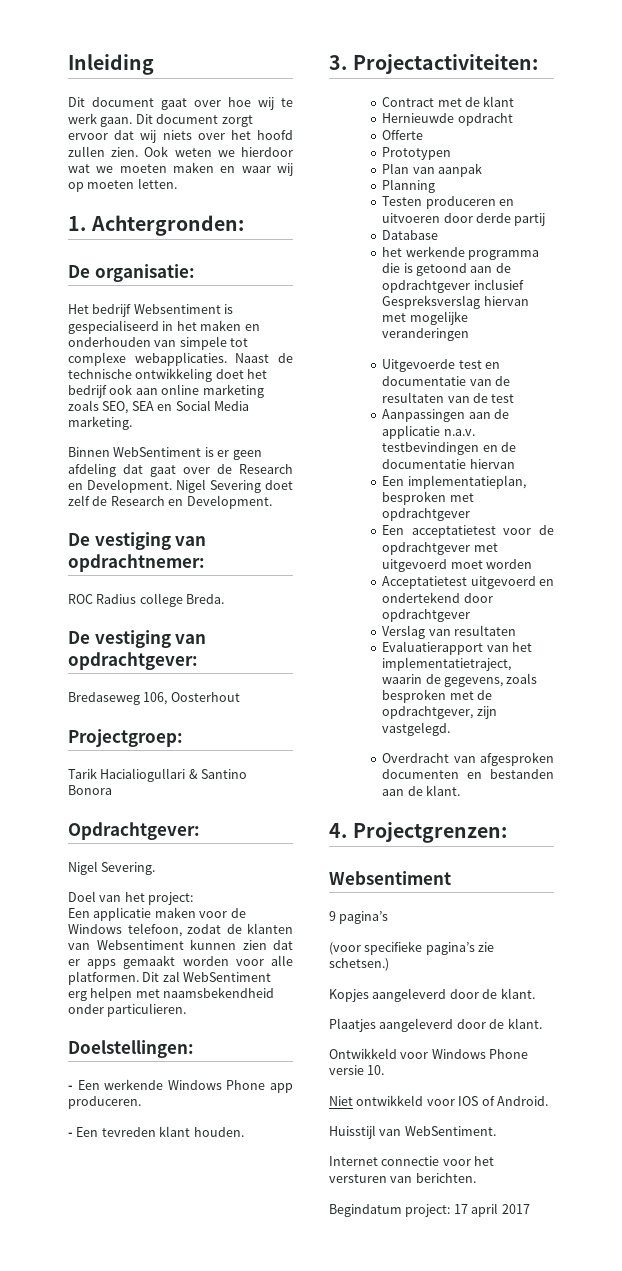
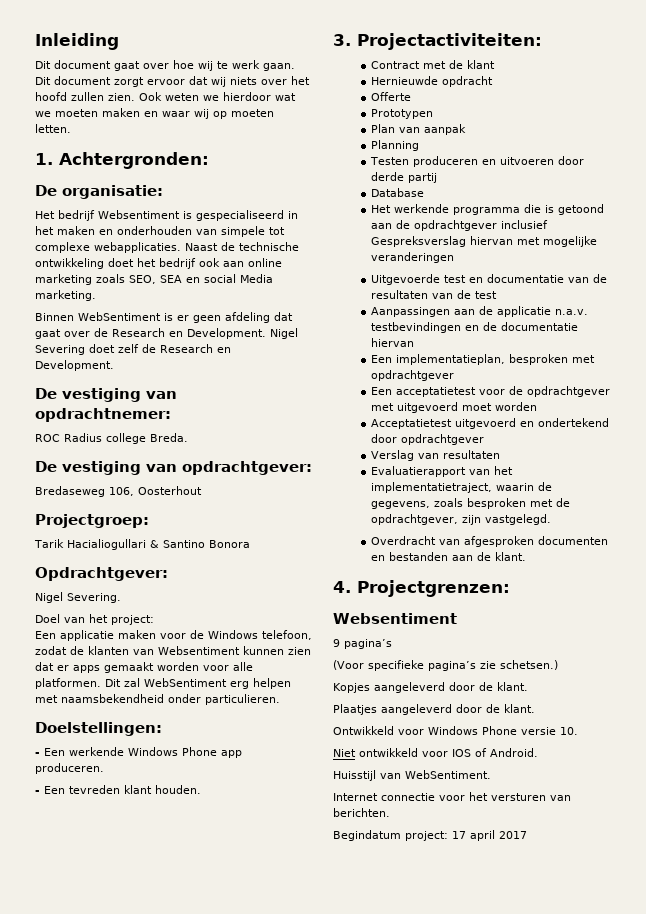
- Naast de technische ontwikkeling doet het bedrijf ook aan online marketing zoals SEO, SEA en Social Media marketing.
+ Naast de technische ontwikkeling doet het bedrijf ook aan online marketing zoals SEO, SEA en social Media marketing.
- het werkende programma die is getoond aan de opdrachtgever inclusief Gespreksverslag hiervan met mogelijke veranderingen
+ Het werkende programma die is getoond aan de opdrachtgever inclusief Gespreksverslag hiervan met mogelijke veranderingen
- (voor specifieke pagina’s zie schetsen.)
+ (Voor specifieke pagina’s zie schetsen.)

